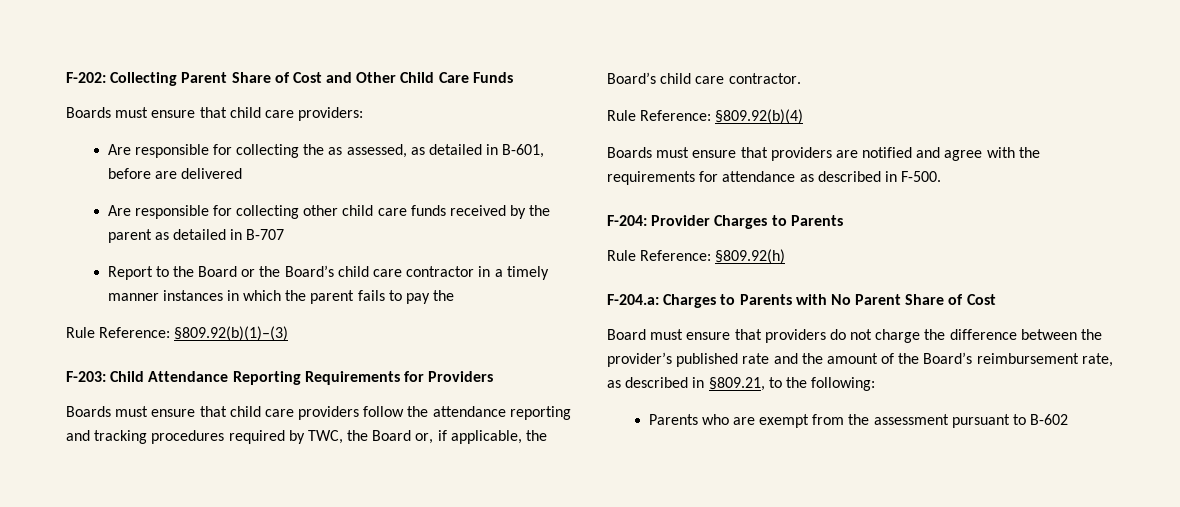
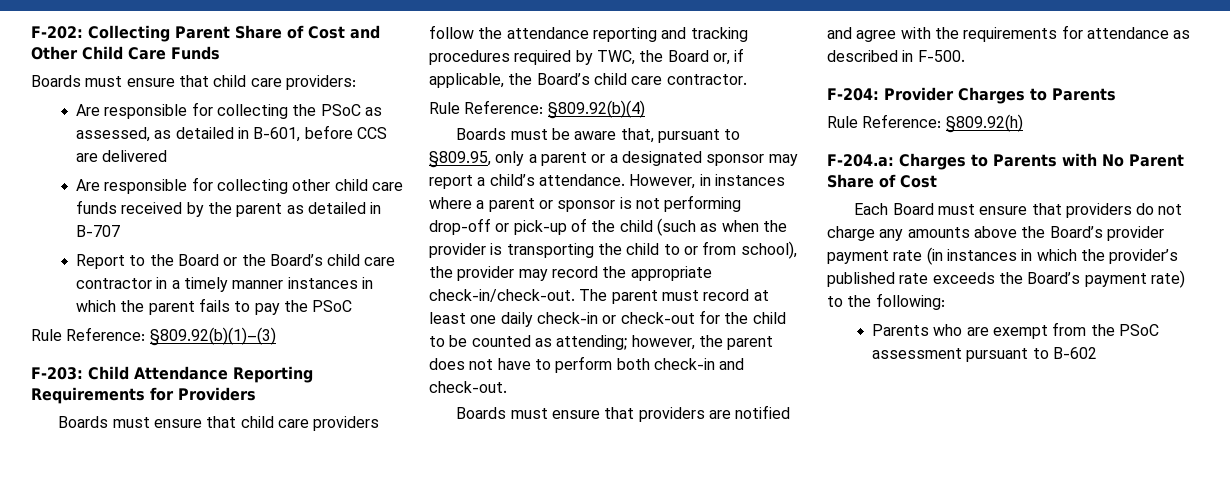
- Are responsible for collecting the as assessed, as detailed in B-601, before are delivered
+ Are responsible for collecting the PSoC as assessed, as detailed in B-601, before CCS are delivered
- Report to the Board or the Board’s child care contractor in a timely manner instances in which the parent fails to pay the
+ Report to the Board or the Board’s child care contractor in a timely manner instances in which the parent fails to pay the PSoC
+ Boards must be aware that, pursuant to §809.95, only a parent or a designated sponsor may report a child’s attendance. However, in instances where a parent or sponsor is not performing drop-off or pick-up of the child (such as when the provider is transporting the child to or from school), the provider may record the appropriate check-in/check-out. The parent must record at least one daily check-in or check-out for the child to be counted as attending; however, the parent does not have to perform both check-in and check-out.
- Board must ensure that providers do not charge the difference between the provider’s published rate and the amount of the Board’s reimbursement rate, as described in §809.21, to the following:
+ Each Board must ensure that providers do not charge any amounts above the Board’s provider payment rate (in instances in which the provider’s published rate exceeds the Board’s payment rate) to the following:
- Parents who are exempt from the assessment pursuant to B-602
+ Parents who are exempt from the PSoC assessment pursuant to B-602

